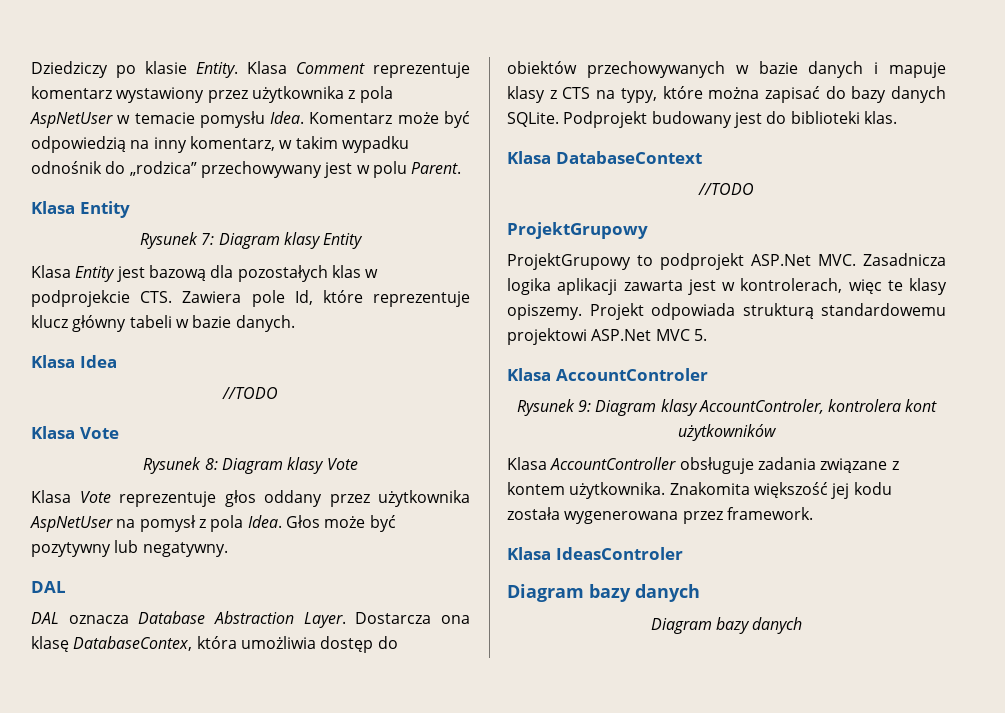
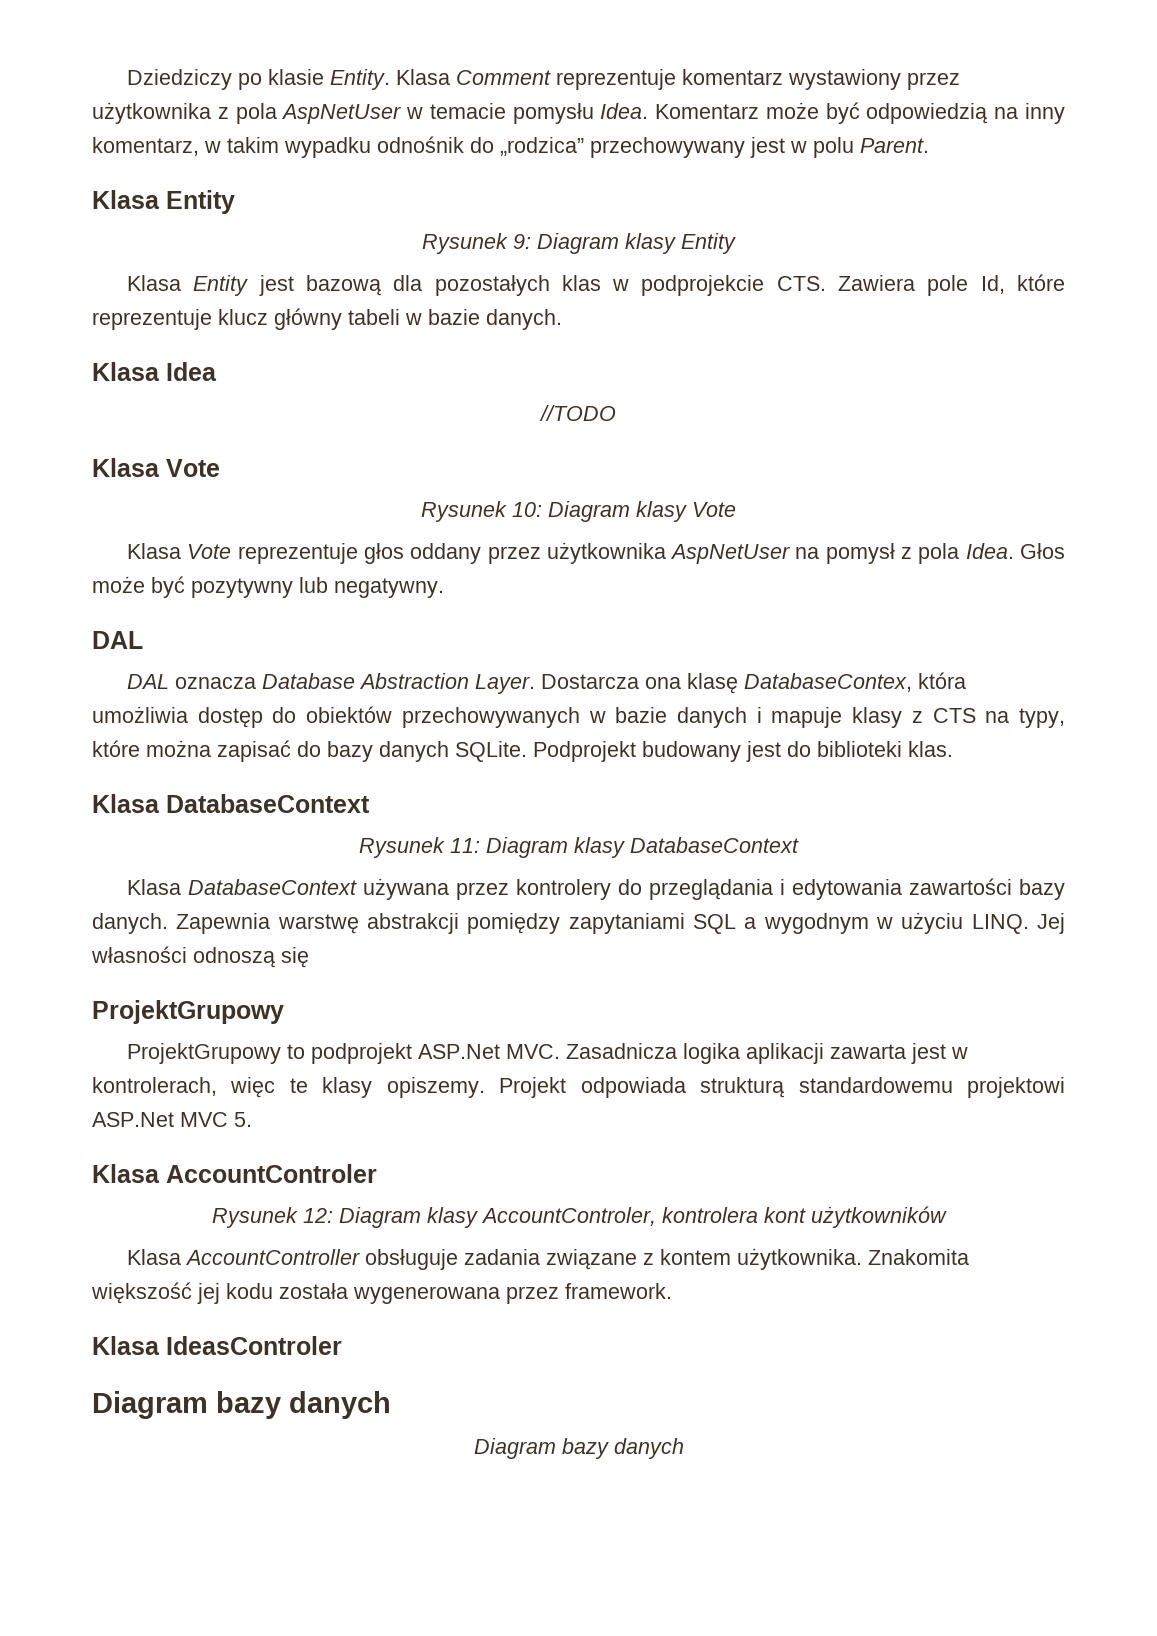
- Rysunek 7: Diagram klasy Entity
+ Rysunek 9: Diagram klasy Entity
- Rysunek 8: Diagram klasy Vote
+ Rysunek 10: Diagram klasy Vote
  Podprojekt budowany jest do biblioteki klas.
  Klasa DatabaseContext
- //TODO
+ Rysunek 11: Diagram klasy DatabaseContext
+ Klasa DatabaseContext używana przez kontrolery do przeglądania i edytowania zawartości bazy danych. Zapewnia warstwę abstrakcji pomiędzy zapytaniami SQL a wygodnym w użyciu LINQ. Jej własności odnoszą się
- Rysunek 9: Diagram klasy AccountControler, kontrolera kont użytkowników
+ Rysunek 12: Diagram klasy AccountControler, kontrolera kont użytkowników

